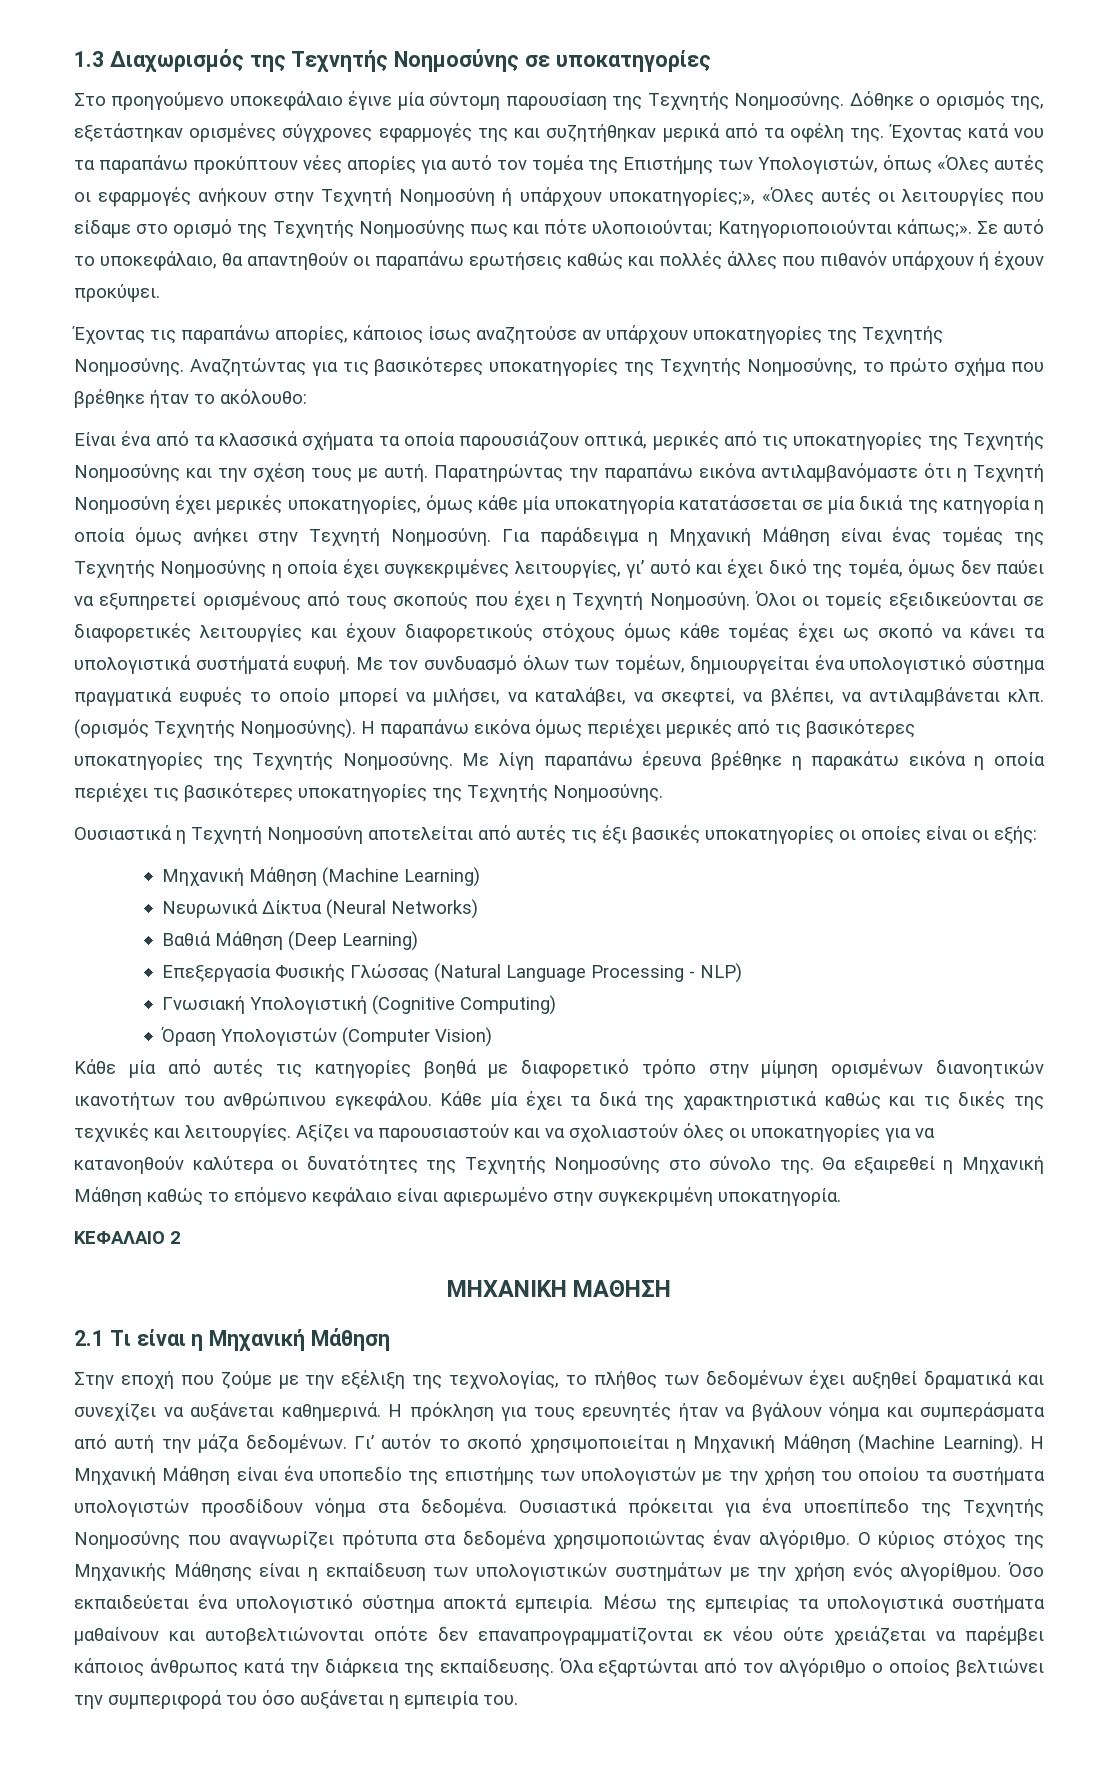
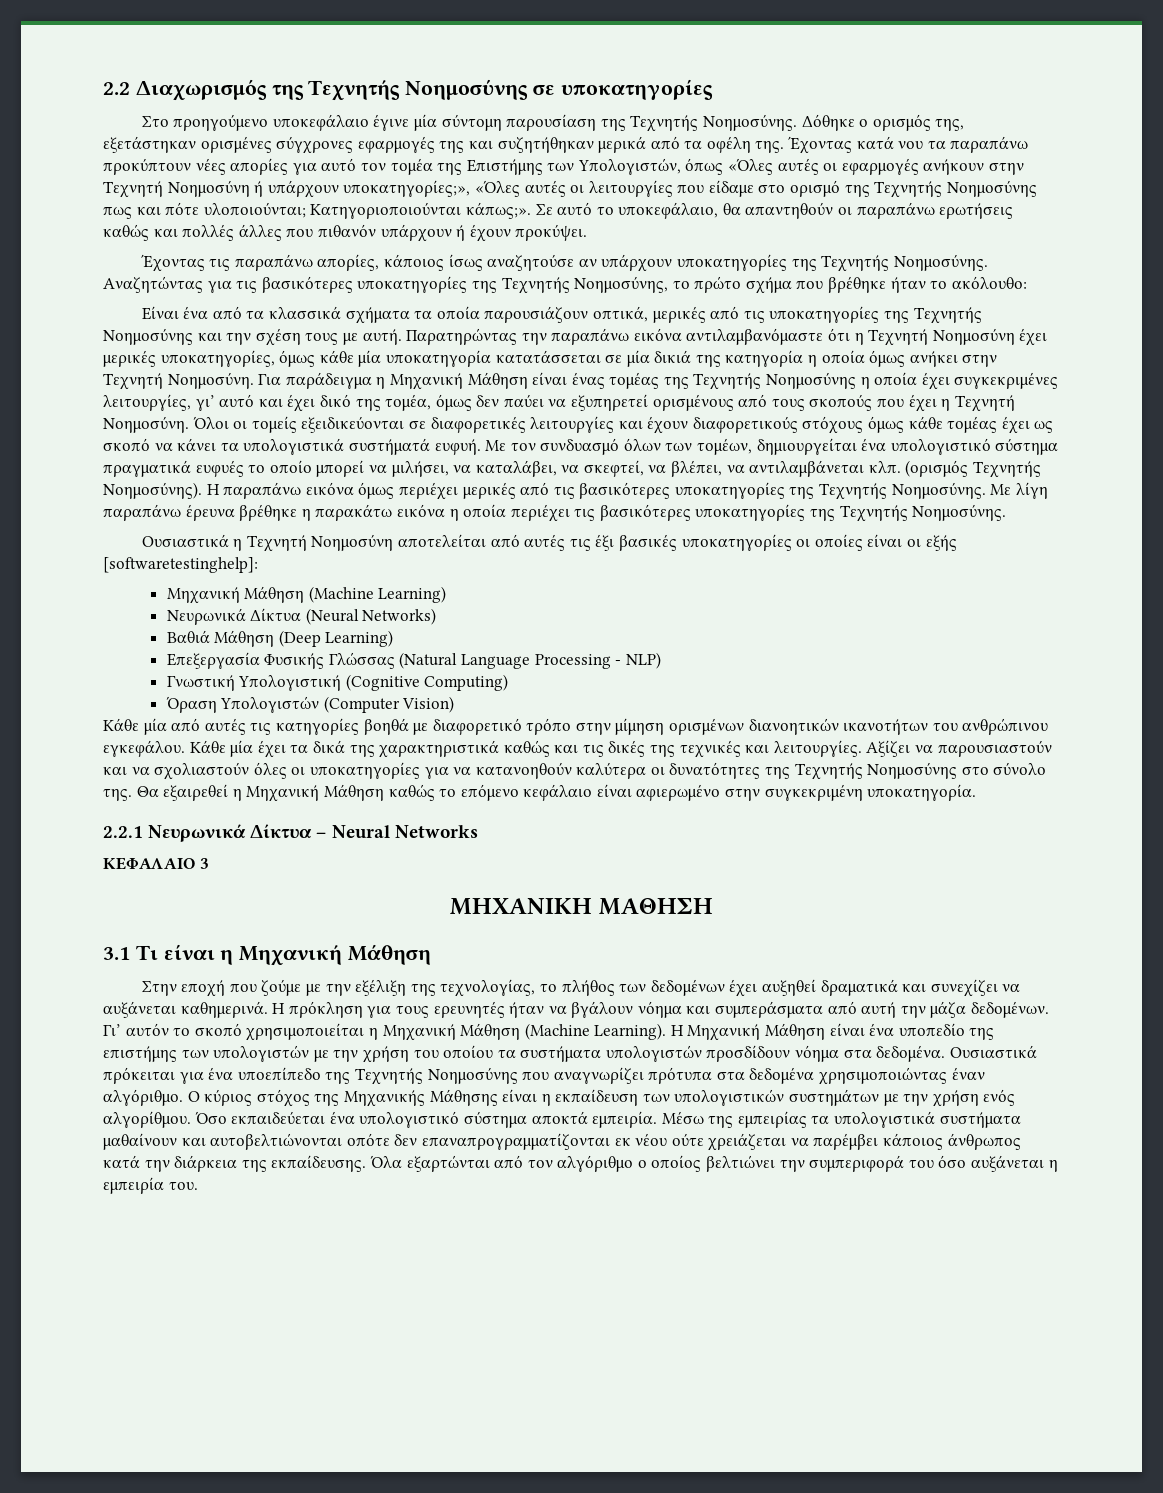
- 1.3 Διαχωρισμός της Τεχνητής Νοημοσύνης σε υποκατηγορίες
+ 2.2 Διαχωρισμός της Τεχνητής Νοημοσύνης σε υποκατηγορίες
- Ουσιαστικά η Τεχνητή Νοημοσύνη αποτελείται από αυτές τις έξι βασικές υποκατηγορίες οι οποίες είναι οι εξής:
+ Ουσιαστικά η Τεχνητή Νοημοσύνη αποτελείται από αυτές τις έξι βασικές υποκατηγορίες οι οποίες είναι οι εξής [softwaretestinghelp]:
- Γνωσιακή Υπολογιστική (Cognitive Computing)
+ Γνωστική Υπολογιστική (Cognitive Computing)
+ 2.2.1 Νευρωνικά Δίκτυα – Neural Networks
- ΚΕΦΑΛΑΙΟ 2
+ ΚΕΦΑΛΑΙΟ 3
- 2.1 Τι είναι η Μηχανική Μάθηση
+ 3.1 Τι είναι η Μηχανική Μάθηση

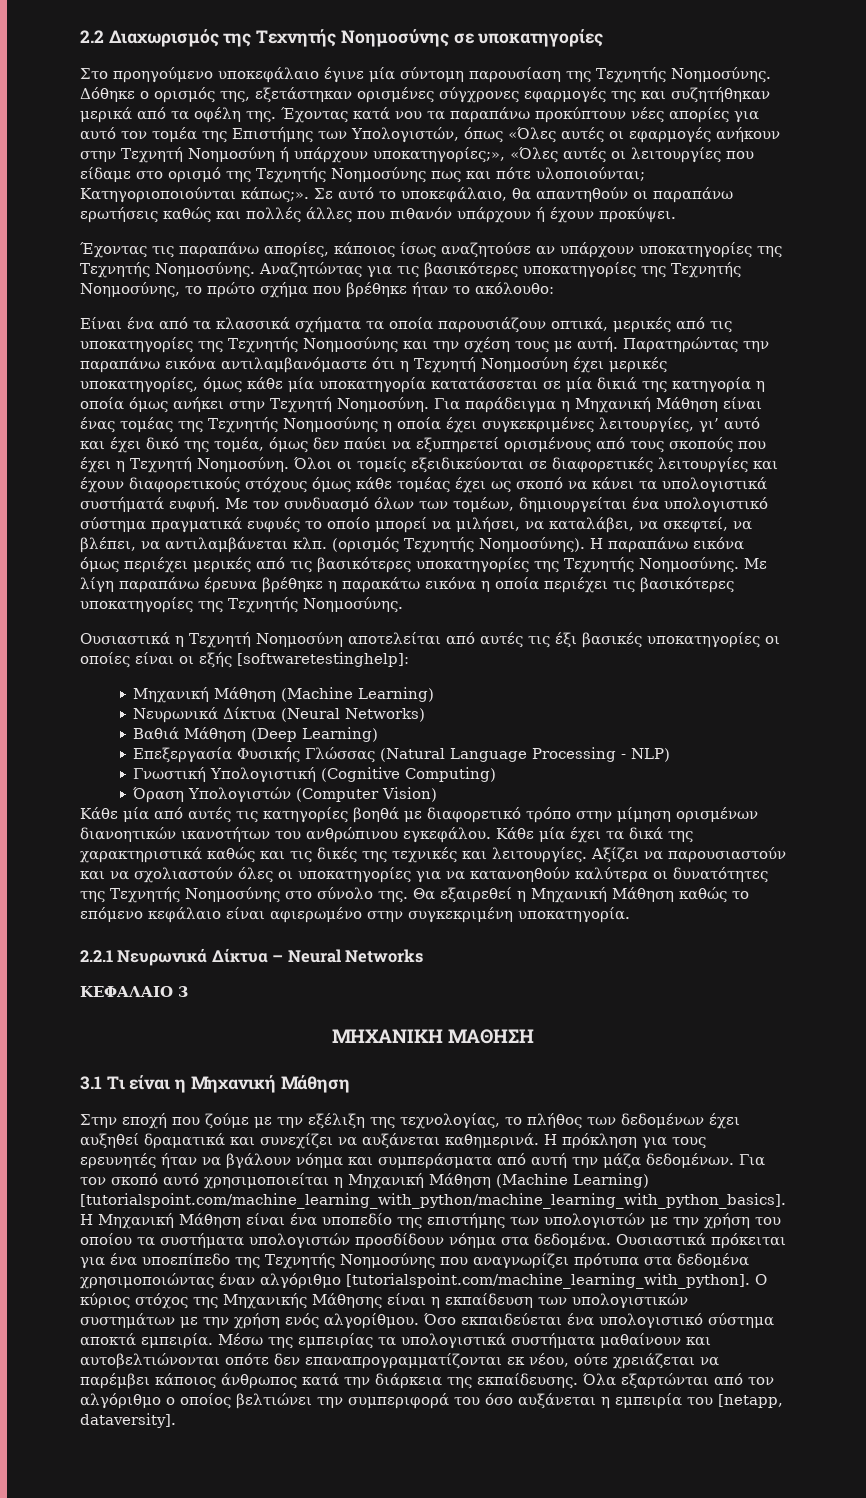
- Γι’ αυτόν το σκοπό χρησιμοποιείται η Μηχανική Μάθηση (Machine Learning). Η Μηχανική Μάθηση είναι ένα υποπεδίο της επιστήμης των υπολογιστών με την χρήση του οποίου τα συστήματα υπολογιστών προσδίδουν νόημα στα δεδομένα.
+ Για τον σκοπό αυτό χρησιμοποιείται η Μηχανική Μάθηση (Machine Learning) [tutorialspoint.com/machine_learning_with_python/machine_learning_with_python_basics]. Η Μηχανική Μάθηση είναι ένα υποπεδίο της επιστήμης των υπολογιστών με την χρήση του οποίου τα συστήματα υπολογιστών προσδίδουν νόημα στα δεδομένα.
- Ουσιαστικά πρόκειται για ένα υποεπίπεδο της Τεχνητής Νοημοσύνης που αναγνωρίζει πρότυπα στα δεδομένα χρησιμοποιώντας έναν αλγόριθμο. Ο κύριος στόχος της Μηχανικής Μάθησης είναι η εκπαίδευση των υπολογιστικών συστημάτων με την χρήση ενός αλγορίθμου.
+ Ουσιαστικά πρόκειται για ένα υποεπίπεδο της Τεχνητής Νοημοσύνης που αναγνωρίζει πρότυπα στα δεδομένα χρησιμοποιώντας έναν αλγόριθμο [tutorialspoint.com/machine_learning_with_python]. Ο κύριος στόχος της Μηχανικής Μάθησης είναι η εκπαίδευση των υπολογιστικών συστημάτων με την χρήση ενός αλγορίθμου.
- Μέσω της εμπειρίας τα υπολογιστικά συστήματα μαθαίνουν και αυτοβελτιώνονται οπότε δεν επαναπρογραμματίζονται εκ νέου ούτε χρειάζεται να παρέμβει κάποιος άνθρωπος κατά την διάρκεια της εκπαίδευσης.
+ Μέσω της εμπειρίας τα υπολογιστικά συστήματα μαθαίνουν και αυτοβελτιώνονται οπότε δεν επαναπρογραμματίζονται εκ νέου, ούτε χρειάζεται να παρέμβει κάποιος άνθρωπος κατά την διάρκεια της εκπαίδευσης.
- Όλα εξαρτώνται από τον αλγόριθμο ο οποίος βελτιώνει την συμπεριφορά του όσο αυξάνεται η εμπειρία του.
+ Όλα εξαρτώνται από τον αλγόριθμο ο οποίος βελτιώνει την συμπεριφορά του όσο αυξάνεται η εμπειρία του [netapp, dataversity].

